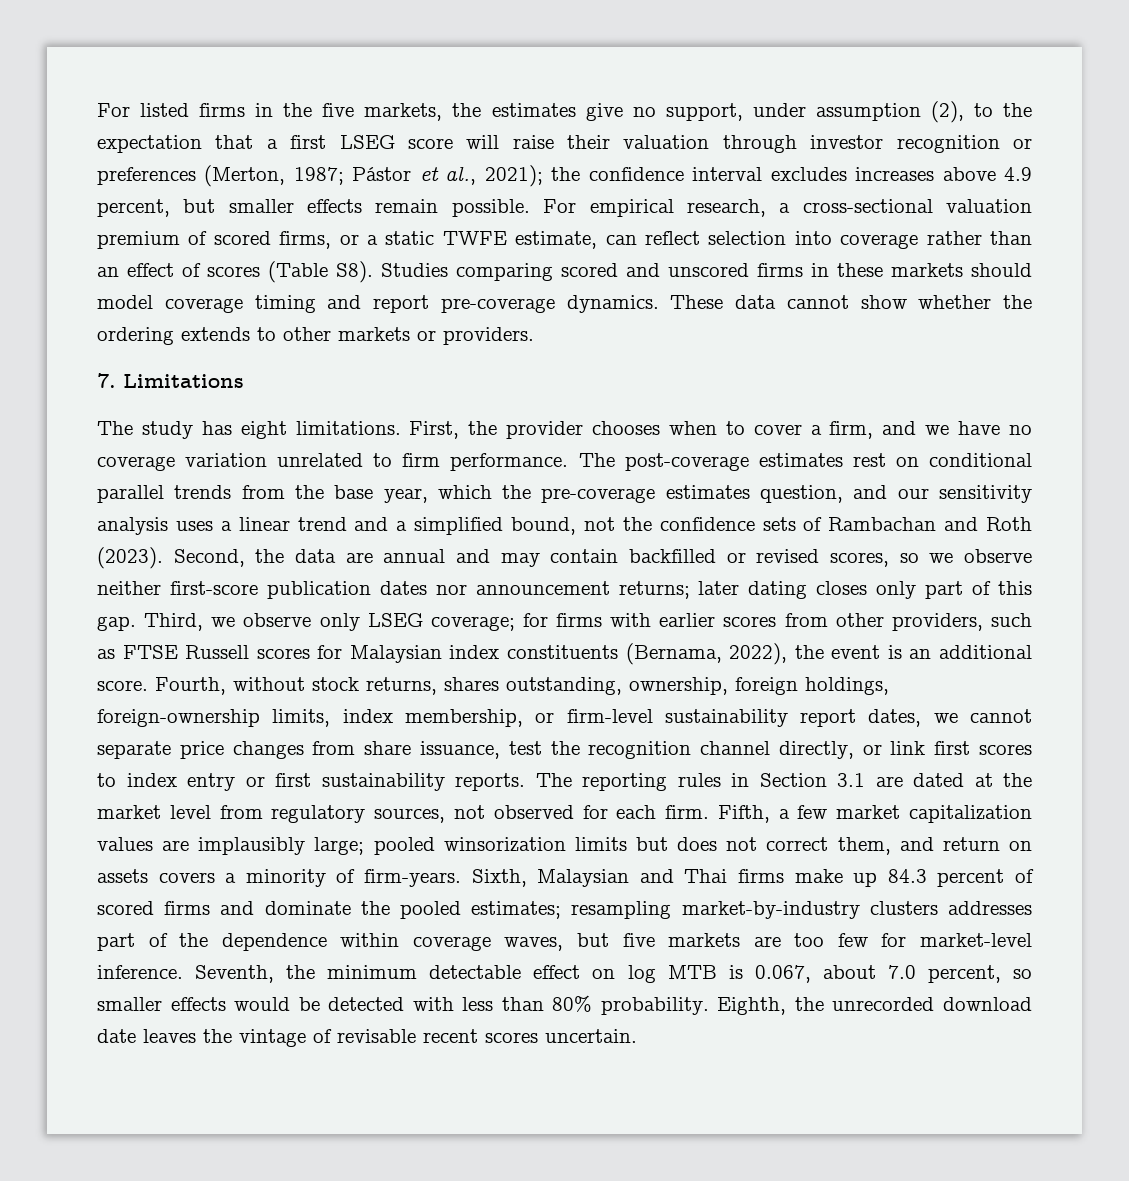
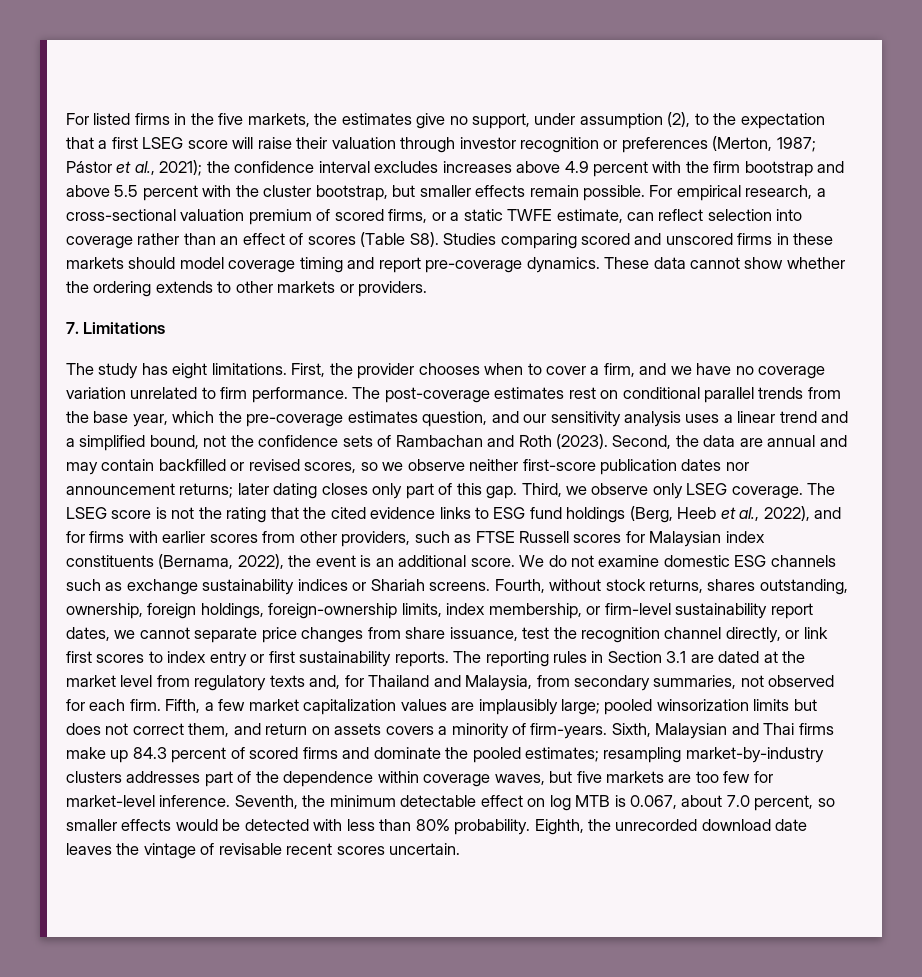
- For listed firms in the five markets, the estimates give no support, under assumption (2), to the expectation that a first LSEG score will raise their valuation through investor recognition or preferences (Merton, 1987; Pástor et al., 2021); the confidence interval excludes increases above 4.9 percent, but smaller effects remain possible.
+ For listed firms in the five markets, the estimates give no support, under assumption (2), to the expectation that a first LSEG score will raise their valuation through investor recognition or preferences (Merton, 1987; Pástor et al., 2021); the confidence interval excludes increases above 4.9 percent with the firm bootstrap and above 5.5 percent with the cluster bootstrap, but smaller effects remain possible.
- Third, we observe only LSEG coverage; for firms with earlier scores from other providers, such as FTSE Russell scores for Malaysian index constituents (Bernama, 2022), the event is an additional score.
+ Third, we observe only LSEG coverage. The LSEG score is not the rating that the cited evidence links to ESG fund holdings (Berg, Heeb et al., 2022), and for firms with earlier scores from other providers, such as FTSE Russell scores for Malaysian index constituents (Bernama, 2022), the event is an additional score.
+ We do not examine domestic ESG channels such as exchange sustainability indices or Shariah screens.
- The reporting rules in Section 3.1 are dated at the market level from regulatory sources, not observed for each firm.
+ The reporting rules in Section 3.1 are dated at the market level from regulatory texts and, for Thailand and Malaysia, from secondary summaries, not observed for each firm.

